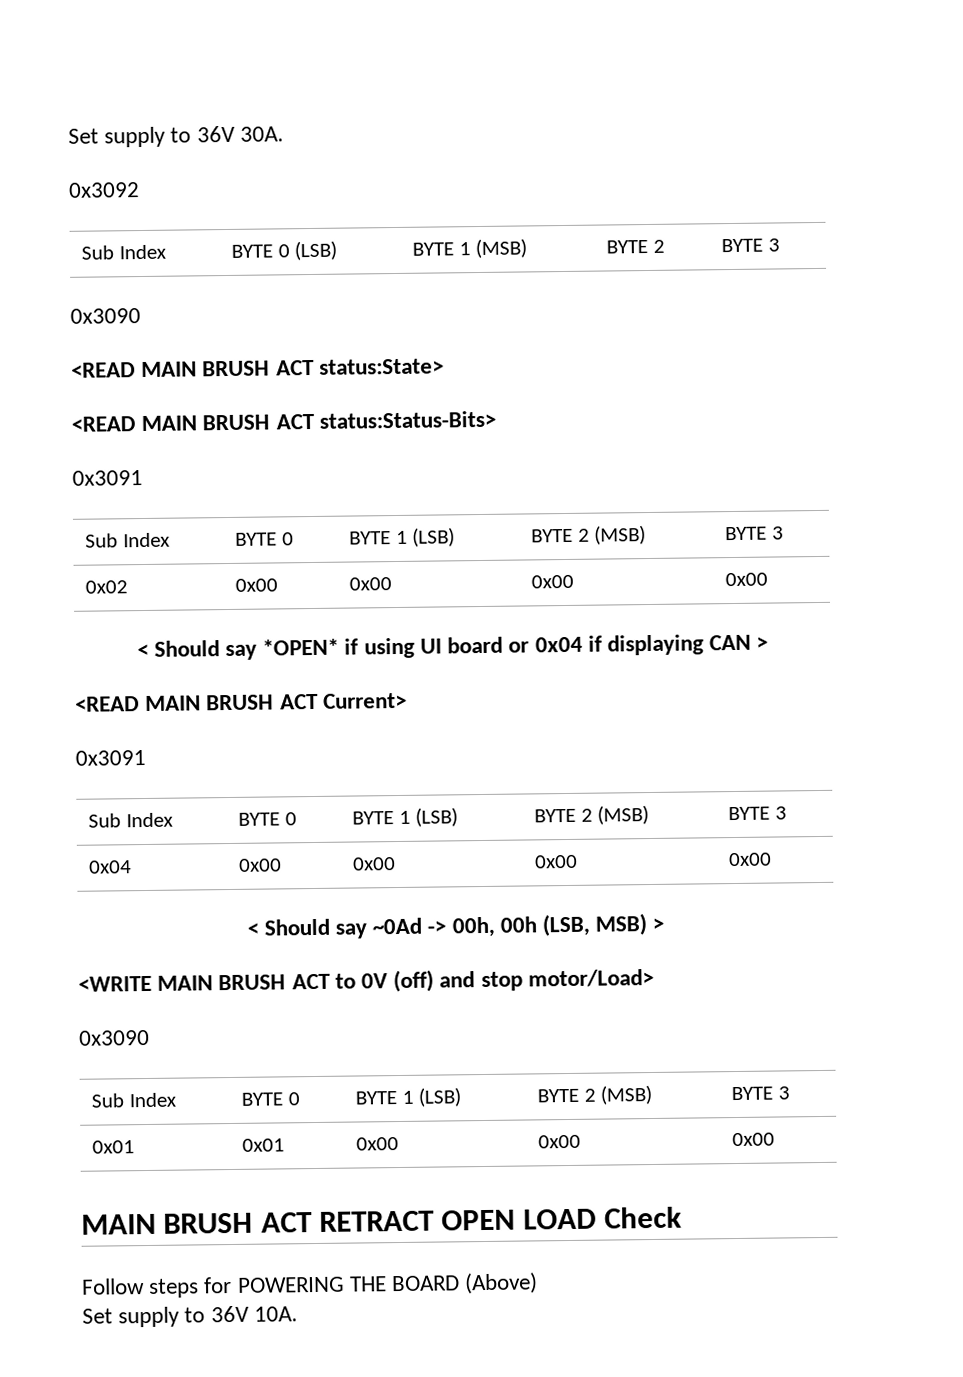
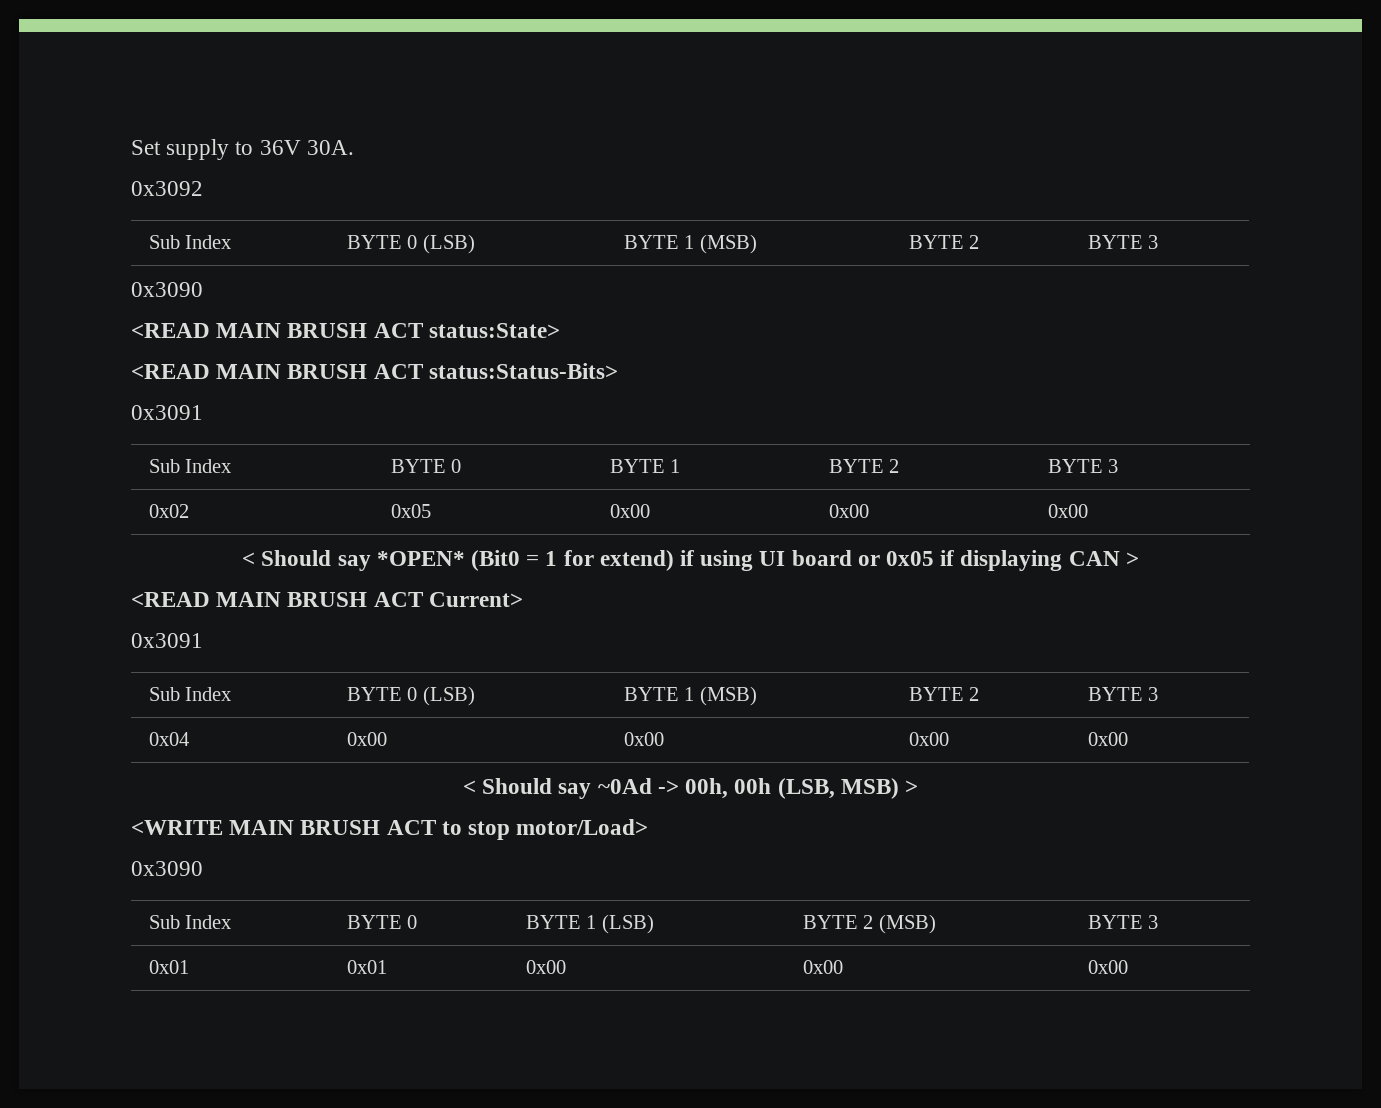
  <READ MAIN BRUSH ACT status:Status-Bits>
  0x3091
- Sub Index | BYTE 0 | BYTE 1 (LSB) | BYTE 2 (MSB) | BYTE 3
+ Sub Index | BYTE 0 | BYTE 1 | BYTE 2 | BYTE 3
- 0x02 | 0x00 | 0x00 | 0x00 | 0x00
+ 0x02 | 0x05 | 0x00 | 0x00 | 0x00
- < Should say *OPEN* if using UI board or 0x04 if displaying CAN >
+ < Should say *OPEN* (Bit0 = 1 for extend) if using UI board or 0x05 if displaying CAN >
  <READ MAIN BRUSH ACT Current>
  0x3091
- Sub Index | BYTE 0 | BYTE 1 (LSB) | BYTE 2 (MSB) | BYTE 3
+ Sub Index | BYTE 0 (LSB) | BYTE 1 (MSB) | BYTE 2 | BYTE 3
- <WRITE MAIN BRUSH ACT to 0V (off) and stop motor/Load>
+ <WRITE MAIN BRUSH ACT to stop motor/Load>
- MAIN BRUSH ACT RETRACT OPEN LOAD Check
- Follow steps for POWERING THE BOARD (Above)
- Set supply to 36V 10A.

